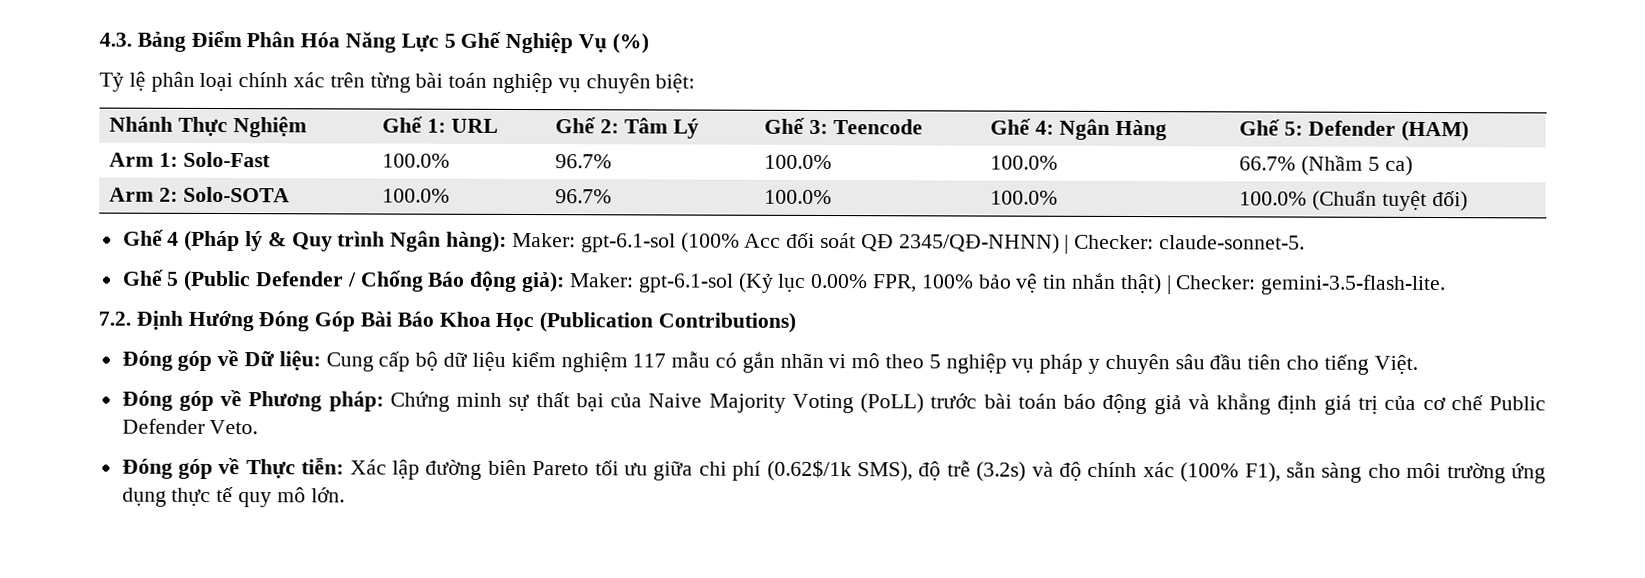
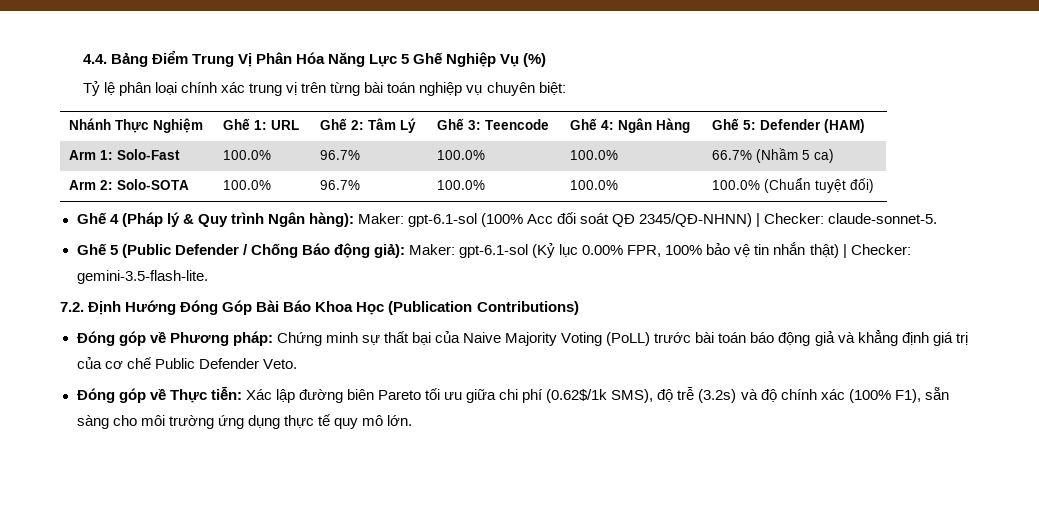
- 4.3. Bảng Điểm Phân Hóa Năng Lực 5 Ghế Nghiệp Vụ (%)
+ 4.4. Bảng Điểm Trung Vị Phân Hóa Năng Lực 5 Ghế Nghiệp Vụ (%)
- Tỷ lệ phân loại chính xác trên từng bài toán nghiệp vụ chuyên biệt:
+ Tỷ lệ phân loại chính xác trung vị trên từng bài toán nghiệp vụ chuyên biệt:
- Đóng góp về Dữ liệu: Cung cấp bộ dữ liệu kiểm nghiệm 117 mẫu có gắn nhãn vi mô theo 5 nghiệp vụ pháp y chuyên sâu đầu tiên cho tiếng Việt.

